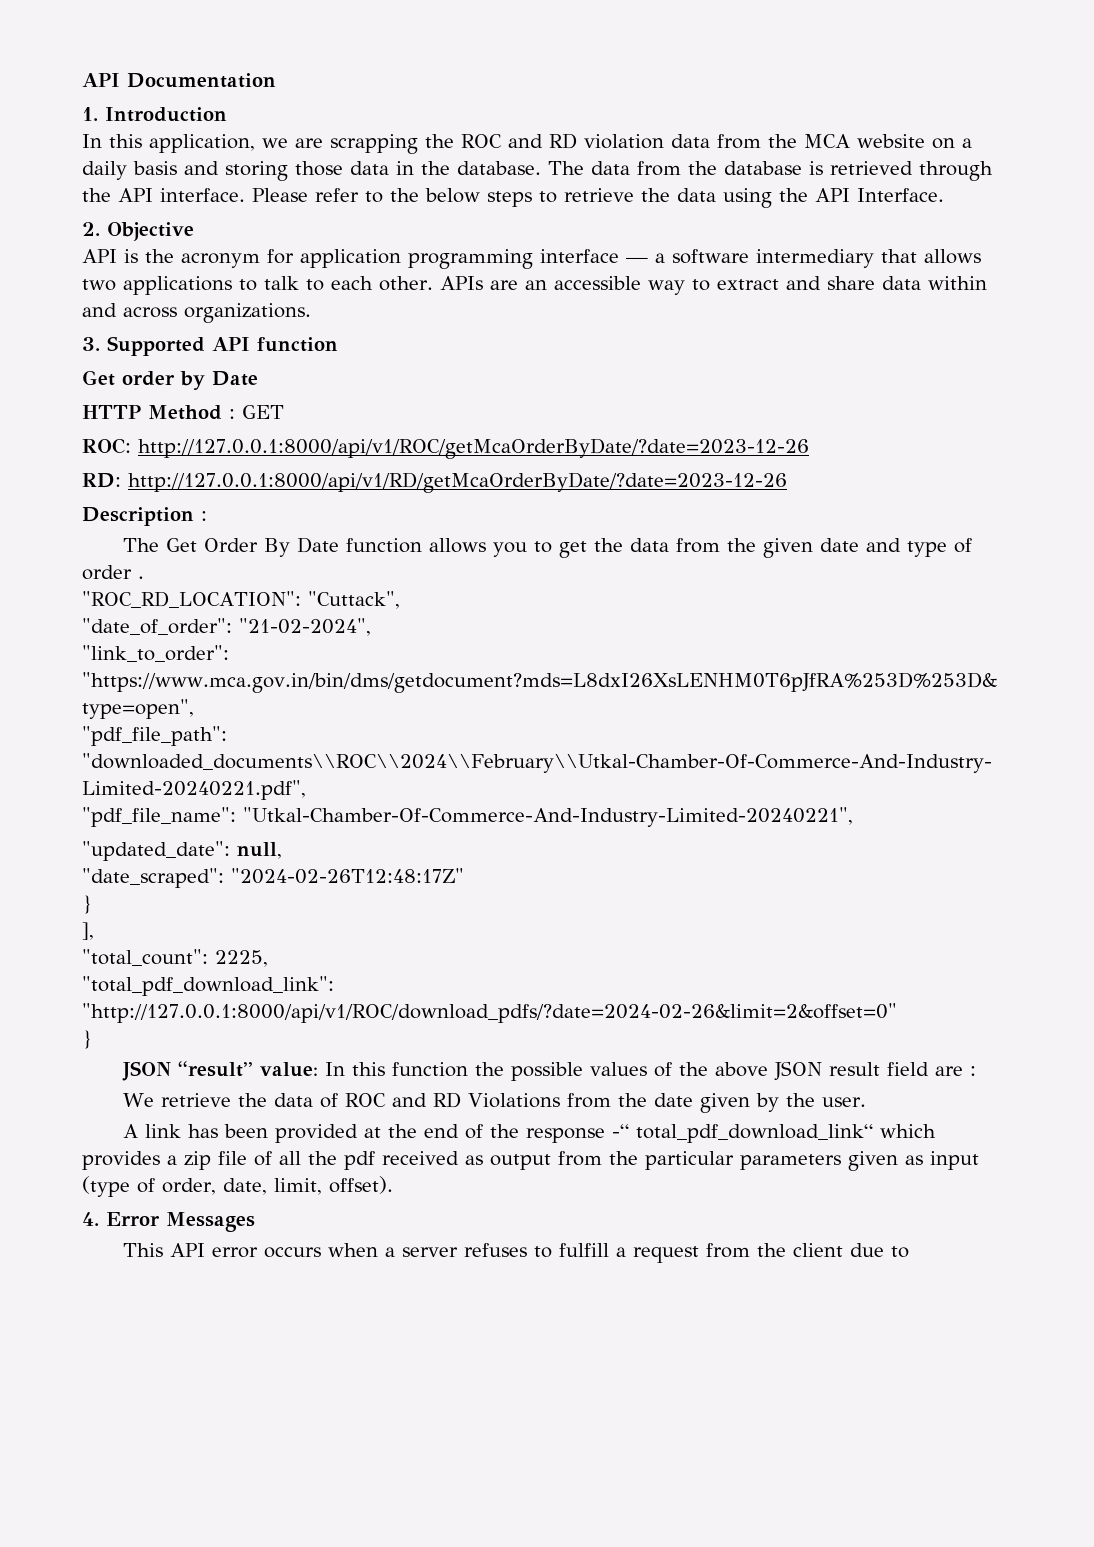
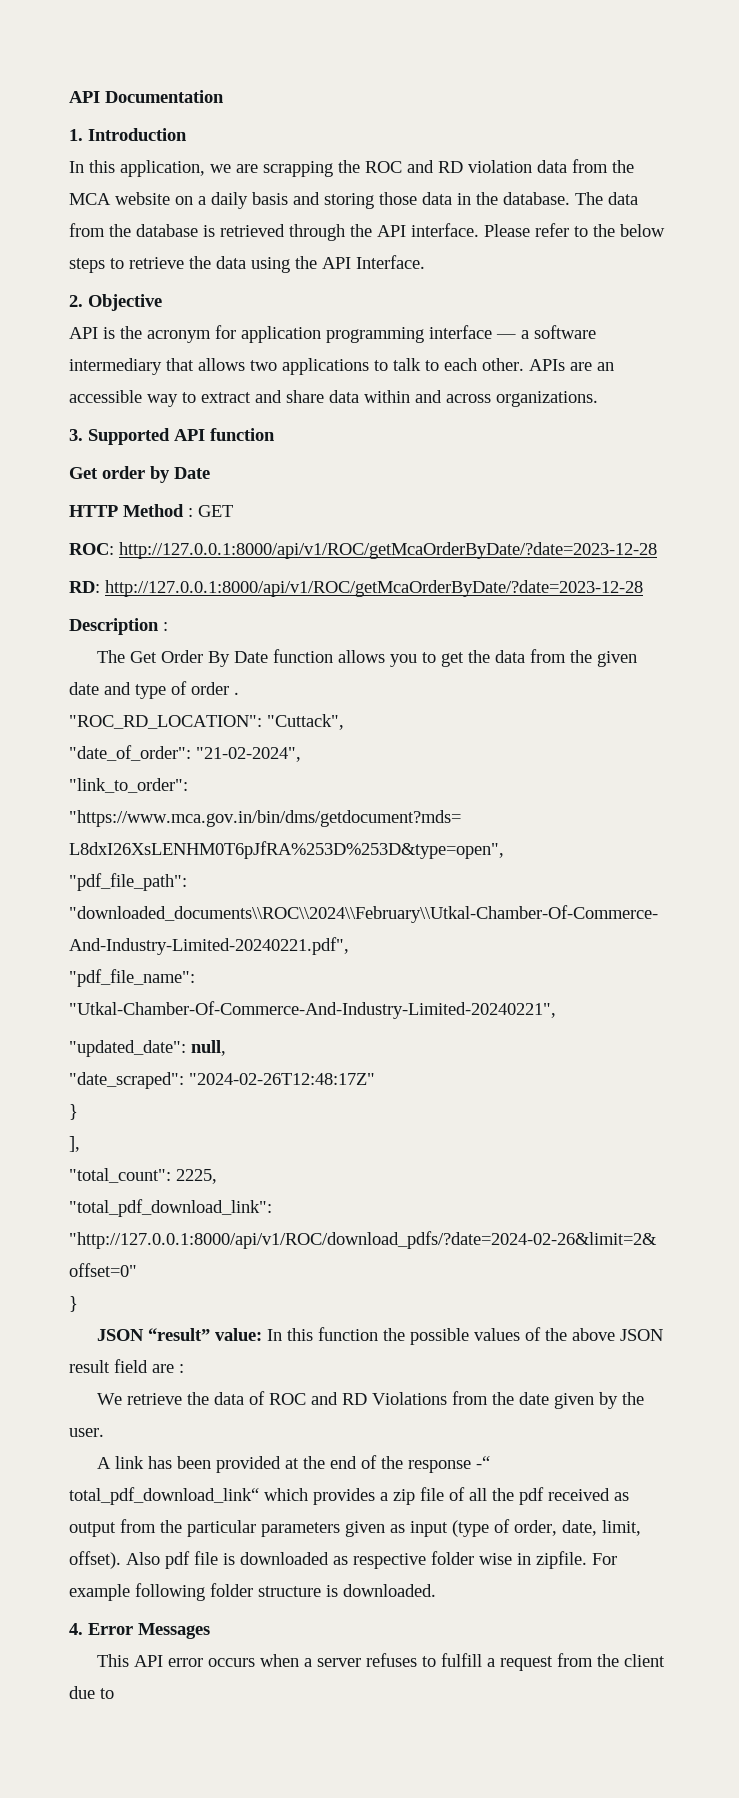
- ROC: http://127.0.0.1:8000/api/v1/ROC/getMcaOrderByDate/?date=2023-12-26
+ ROC: http://127.0.0.1:8000/api/v1/ROC/getMcaOrderByDate/?date=2023-12-28
- RD: http://127.0.0.1:8000/api/v1/RD/getMcaOrderByDate/?date=2023-12-26
+ RD: http://127.0.0.1:8000/api/v1/ROC/getMcaOrderByDate/?date=2023-12-28
+ Also pdf file is downloaded as respective folder wise in zipfile. For example following folder structure is downloaded.

